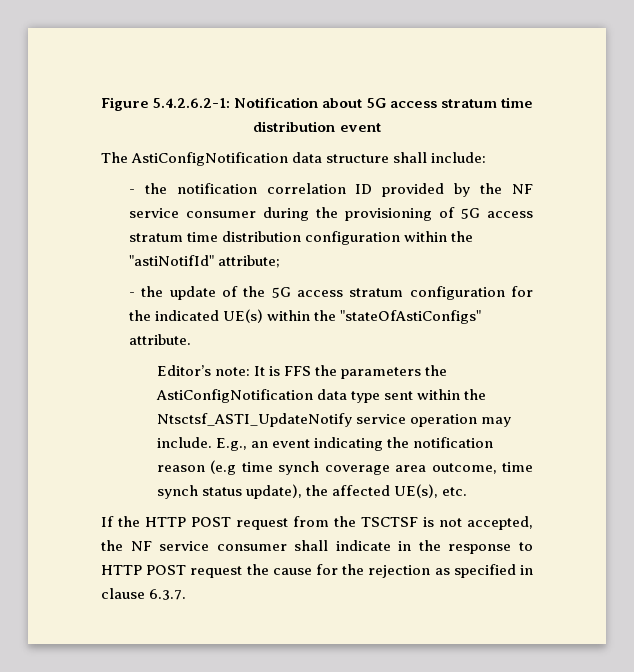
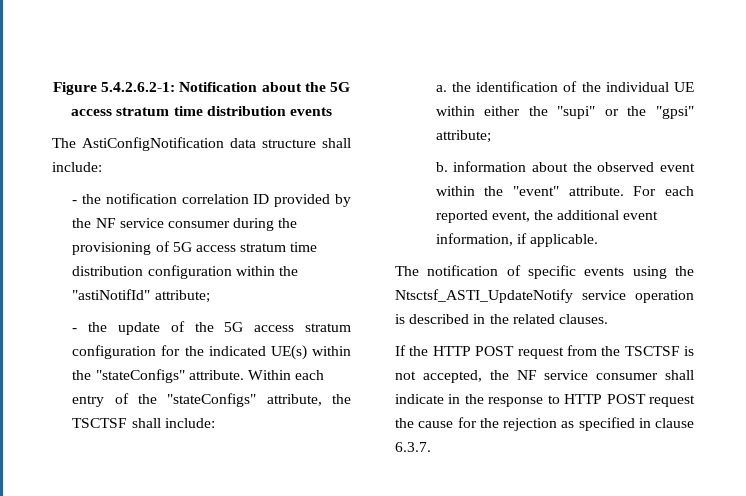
- Figure 5.4.2.6.2-1: Notification about 5G access stratum time distribution event
+ Figure 5.4.2.6.2-1: Notification about the 5G access stratum time distribution events
- - the update of the 5G access stratum configuration for the indicated UE(s) within the "stateOfAstiConfigs" attribute.
- Editor’s note: It is FFS the parameters the AstiConfigNotification data type sent within the Ntsctsf_ASTI_UpdateNotify service operation may include. E.g., an event indicating the notification reason (e.g time synch coverage area outcome, time synch status update), the affected UE(s), etc.
+ - the update of the 5G access stratum configuration for the indicated UE(s) within the "stateConfigs" attribute. Within each entry of the "stateConfigs" attribute, the TSCTSF shall include:
+ a. the identification of the individual UE within either the "supi" or the "gpsi" attribute;
+ b. information about the observed event within the "event" attribute. For each reported event, the additional event information, if applicable.
+ The notification of specific events using the Ntsctsf_ASTI_UpdateNotify service operation is described in the related clauses.

